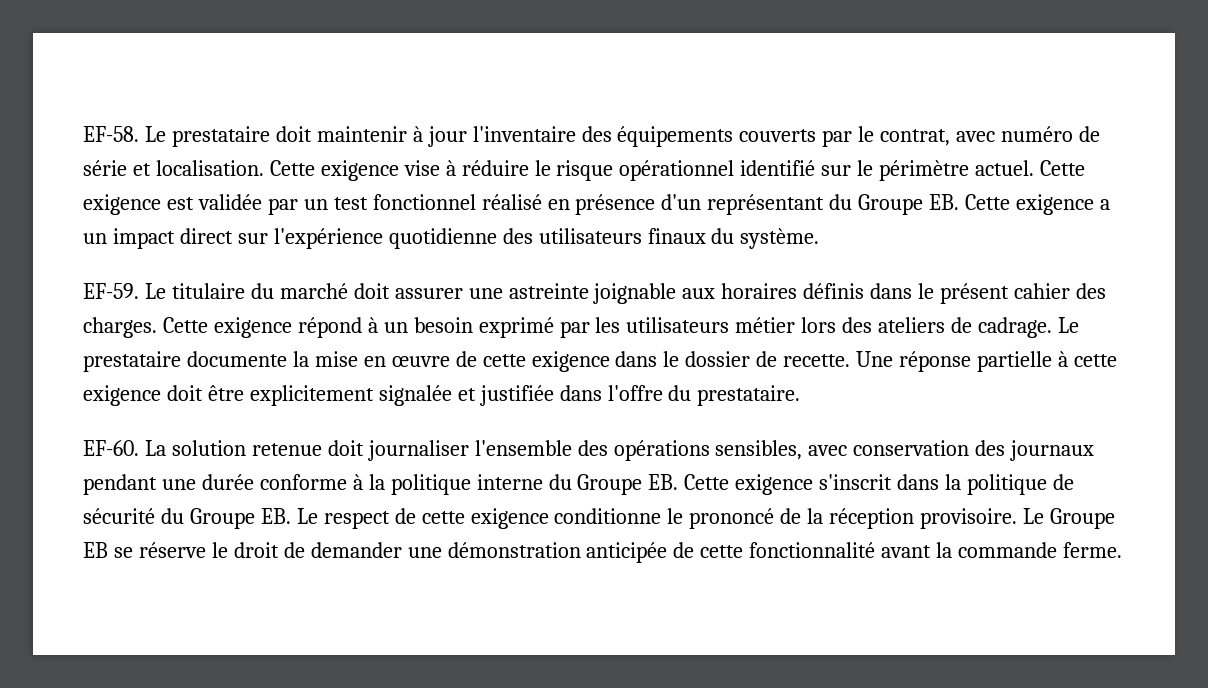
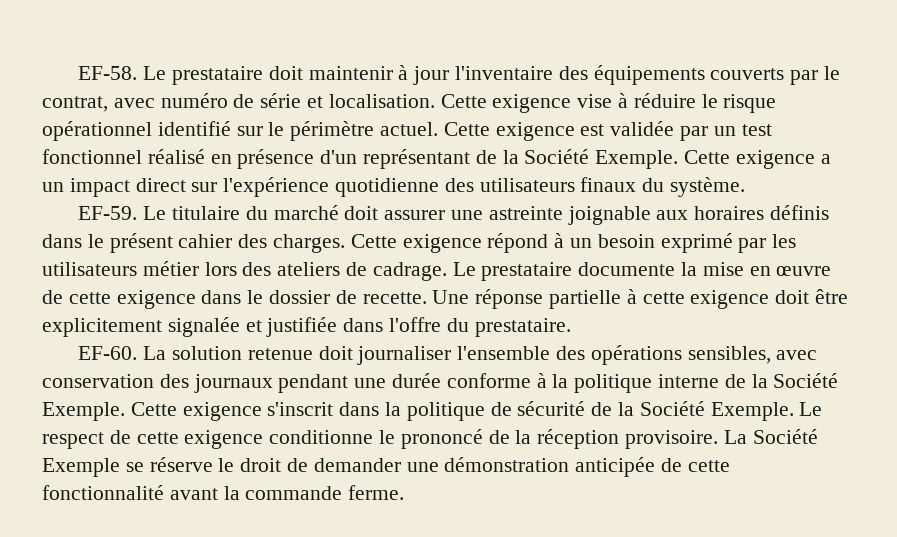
- Cette exigence est validée par un test fonctionnel réalisé en présence d'un représentant du Groupe EB. Cette exigence a un impact direct sur l'expérience quotidienne des utilisateurs finaux du système.
+ Cette exigence est validée par un test fonctionnel réalisé en présence d'un représentant de la Société Exemple. Cette exigence a un impact direct sur l'expérience quotidienne des utilisateurs finaux du système.
- La solution retenue doit journaliser l'ensemble des opérations sensibles, avec conservation des journaux pendant une durée conforme à la politique interne du Groupe EB. Cette exigence s'inscrit dans la politique de sécurité du Groupe EB. Le respect de cette exigence conditionne le prononcé de la réception provisoire.
+ La solution retenue doit journaliser l'ensemble des opérations sensibles, avec conservation des journaux pendant une durée conforme à la politique interne de la Société Exemple. Cette exigence s'inscrit dans la politique de sécurité de la Société Exemple. Le respect de cette exigence conditionne le prononcé de la réception provisoire.
- Le Groupe EB se réserve le droit de demander une démonstration anticipée de cette fonctionnalité avant la commande ferme.
+ La Société Exemple se réserve le droit de demander une démonstration anticipée de cette fonctionnalité avant la commande ferme.

